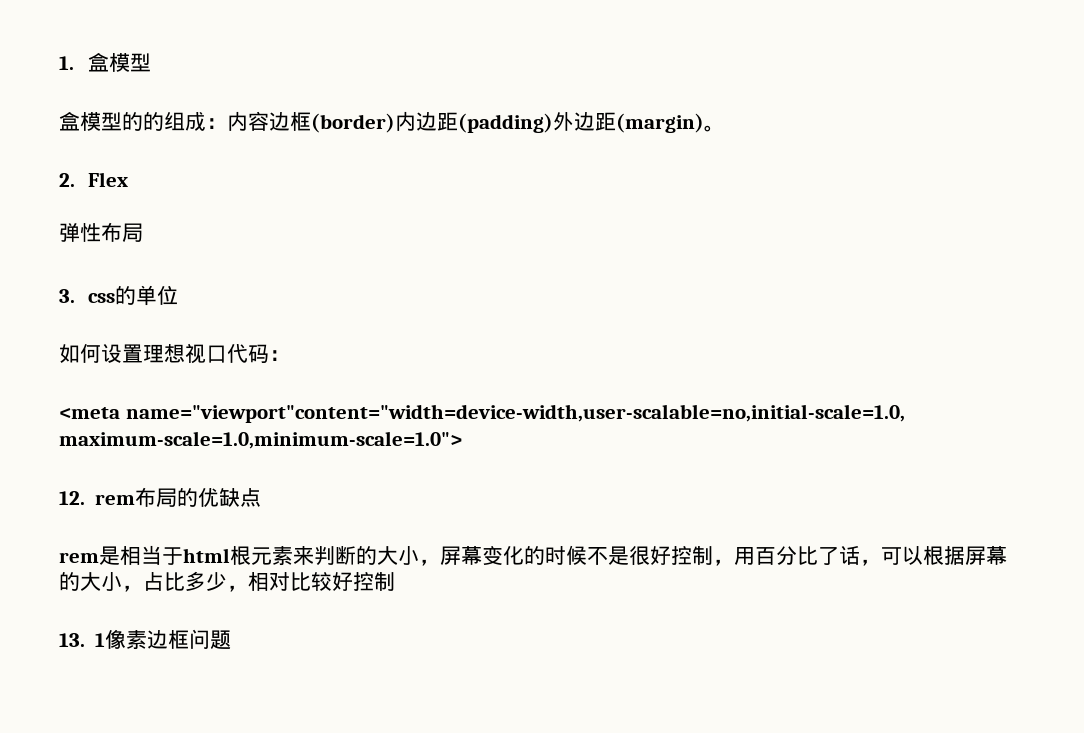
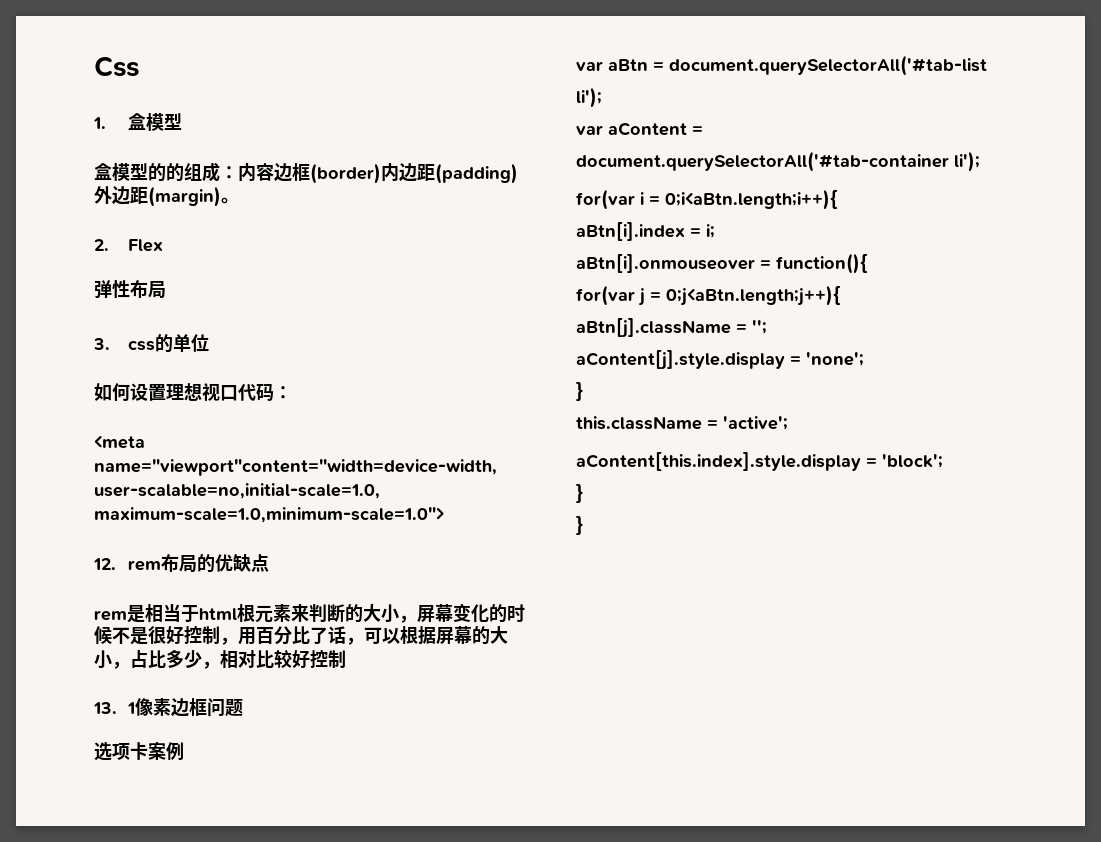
+ Css
+ 选项卡案例
+ var aBtn = document.querySelectorAll('#tab-list li');
+ var aContent = document.querySelectorAll('#tab-container li');
+ for(var i = 0;i<aBtn.length;i++){
+ aBtn[i].index = i;
+ aBtn[i].onmouseover = function(){
+ for(var j = 0;j<aBtn.length;j++){
+ aBtn[j].className = '';
+ aContent[j].style.display = 'none';
+ }
+ this.className = 'active';
+ aContent[this.index].style.display = 'block';
+ }
+ }

